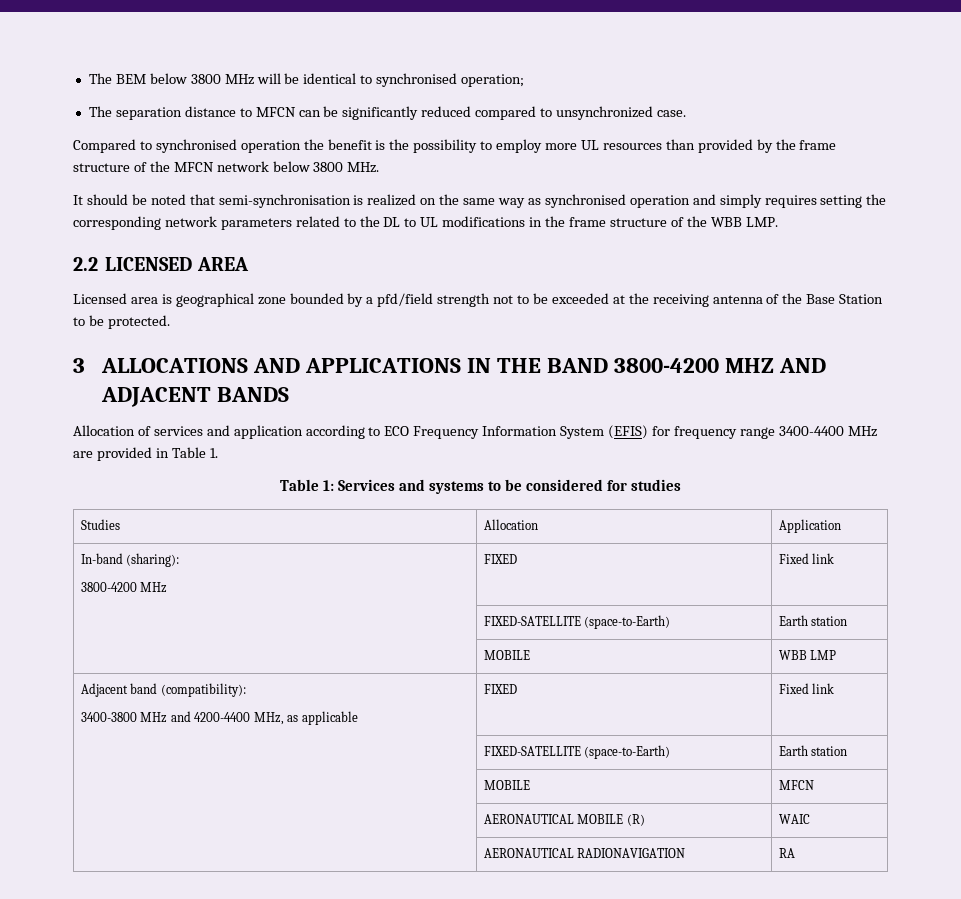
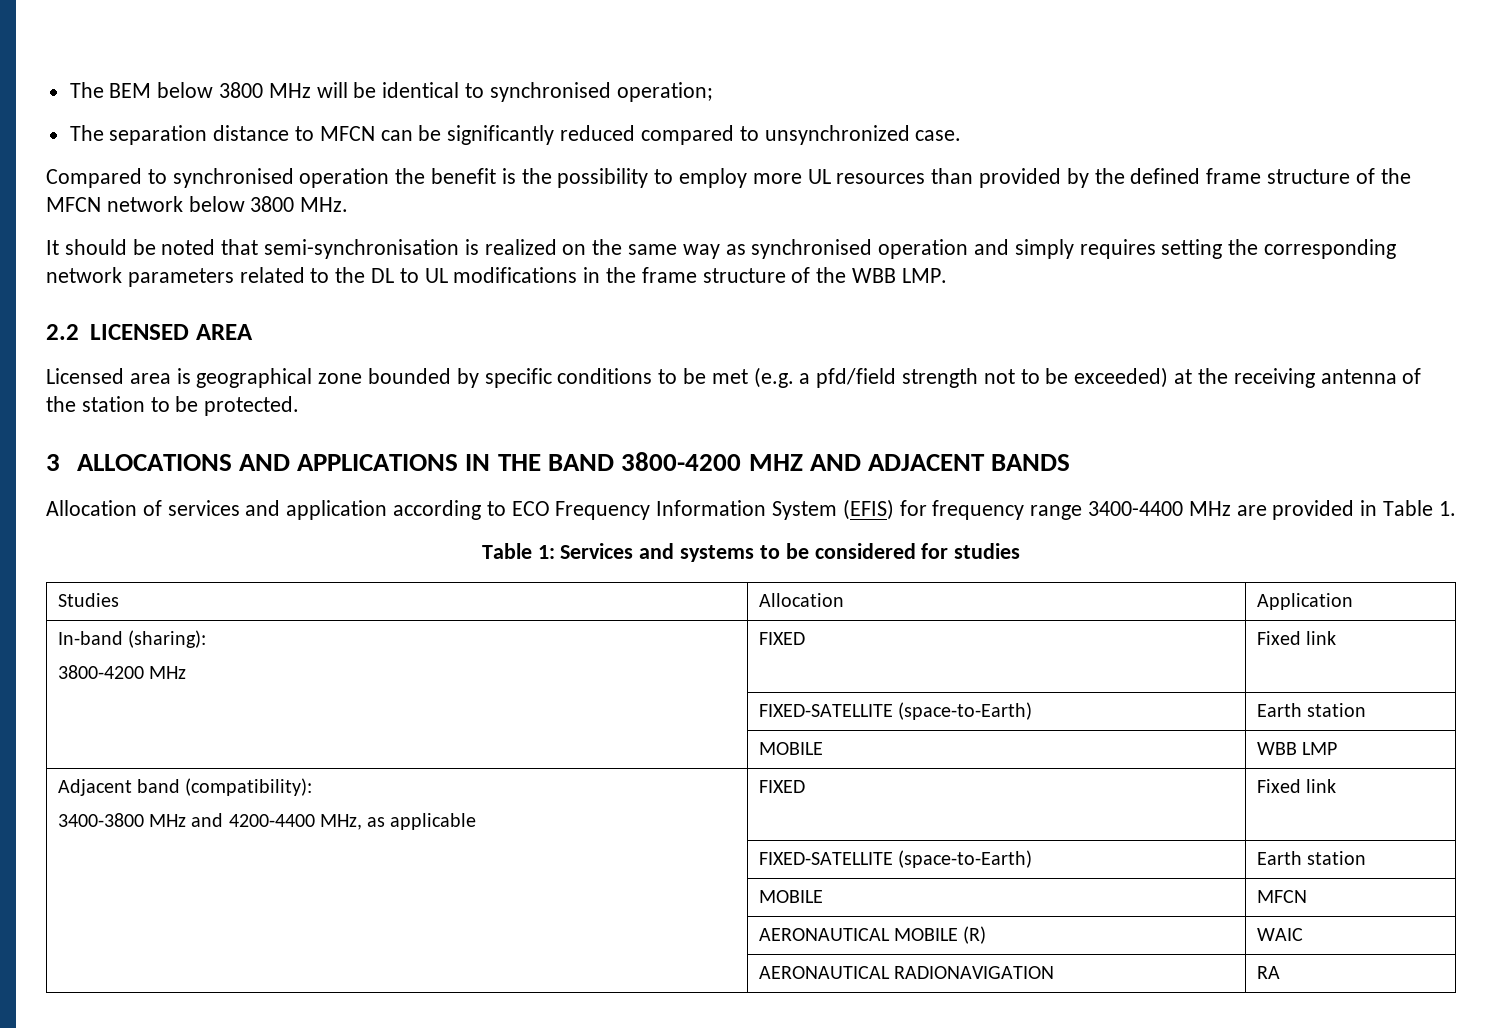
- Compared to synchronised operation the benefit is the possibility to employ more UL resources than provided by the frame structure of the MFCN network below 3800 MHz.
+ Compared to synchronised operation the benefit is the possibility to employ more UL resources than provided by the defined frame structure of the MFCN network below 3800 MHz.
- Licensed area is geographical zone bounded by a pfd/field strength not to be exceeded at the receiving antenna of the Base Station to be protected.
+ Licensed area is geographical zone bounded by specific conditions to be met (e.g. a pfd/field strength not to be exceeded) at the receiving antenna of the station to be protected.

